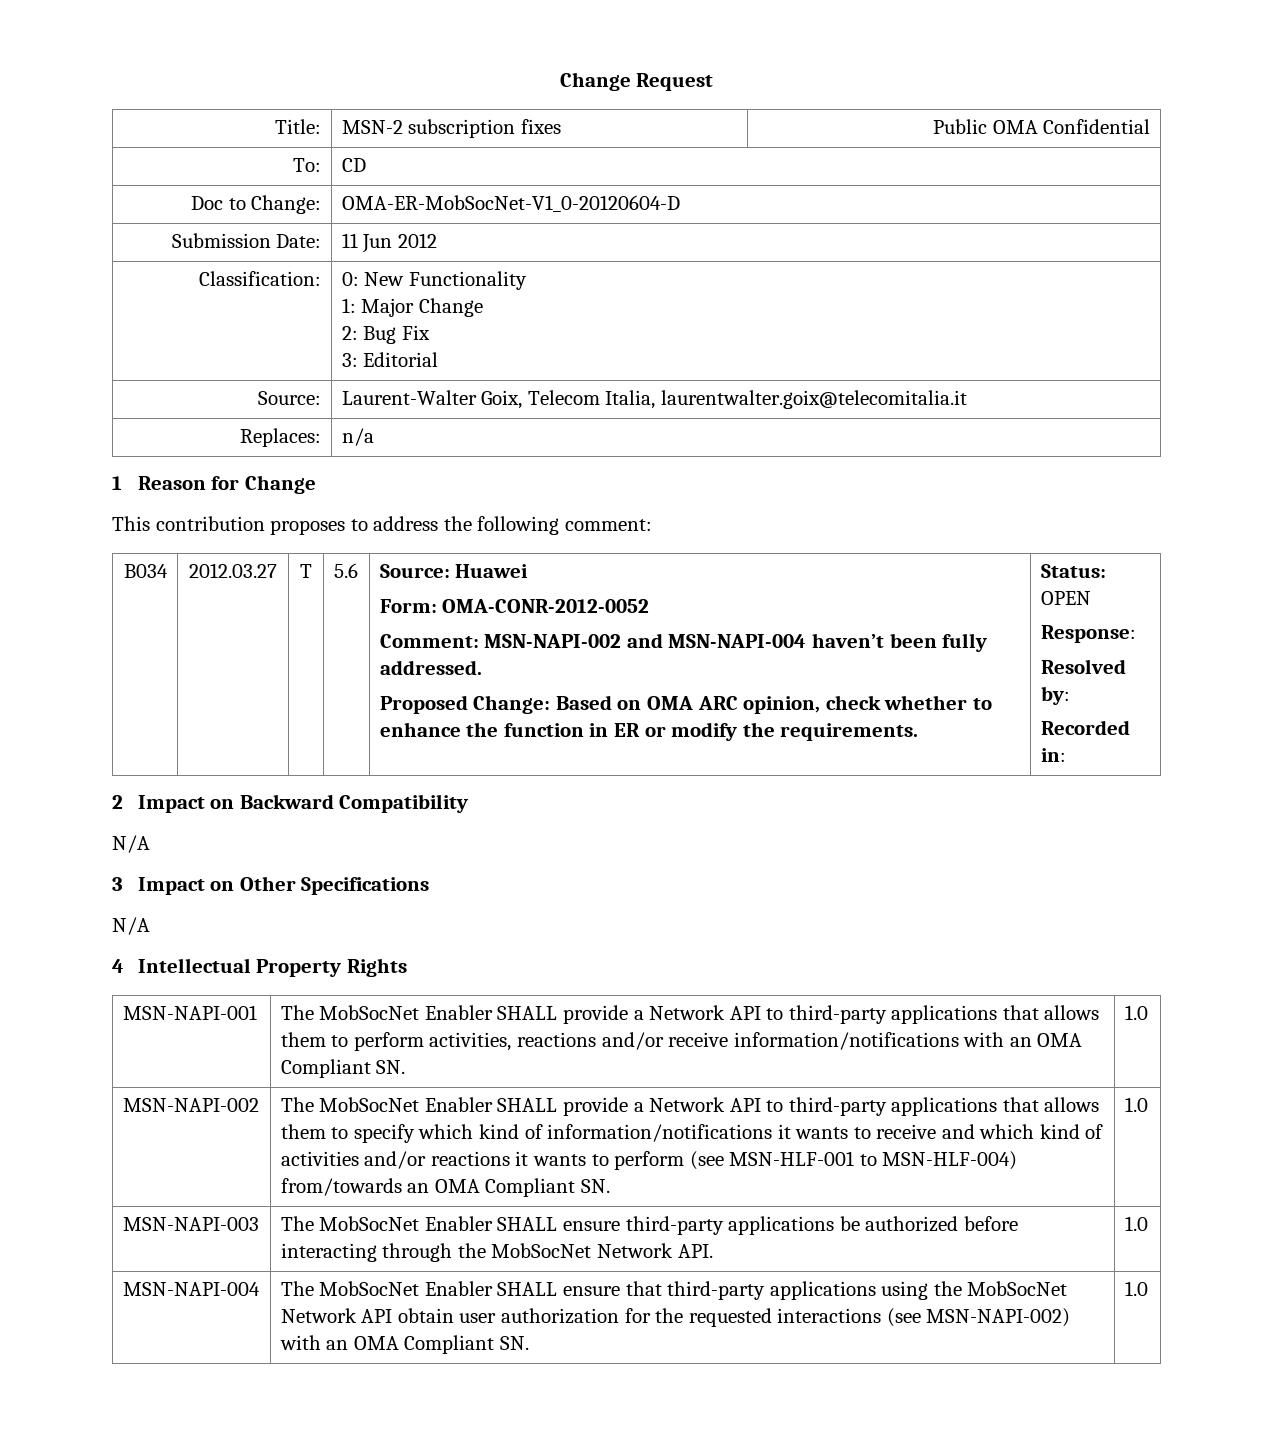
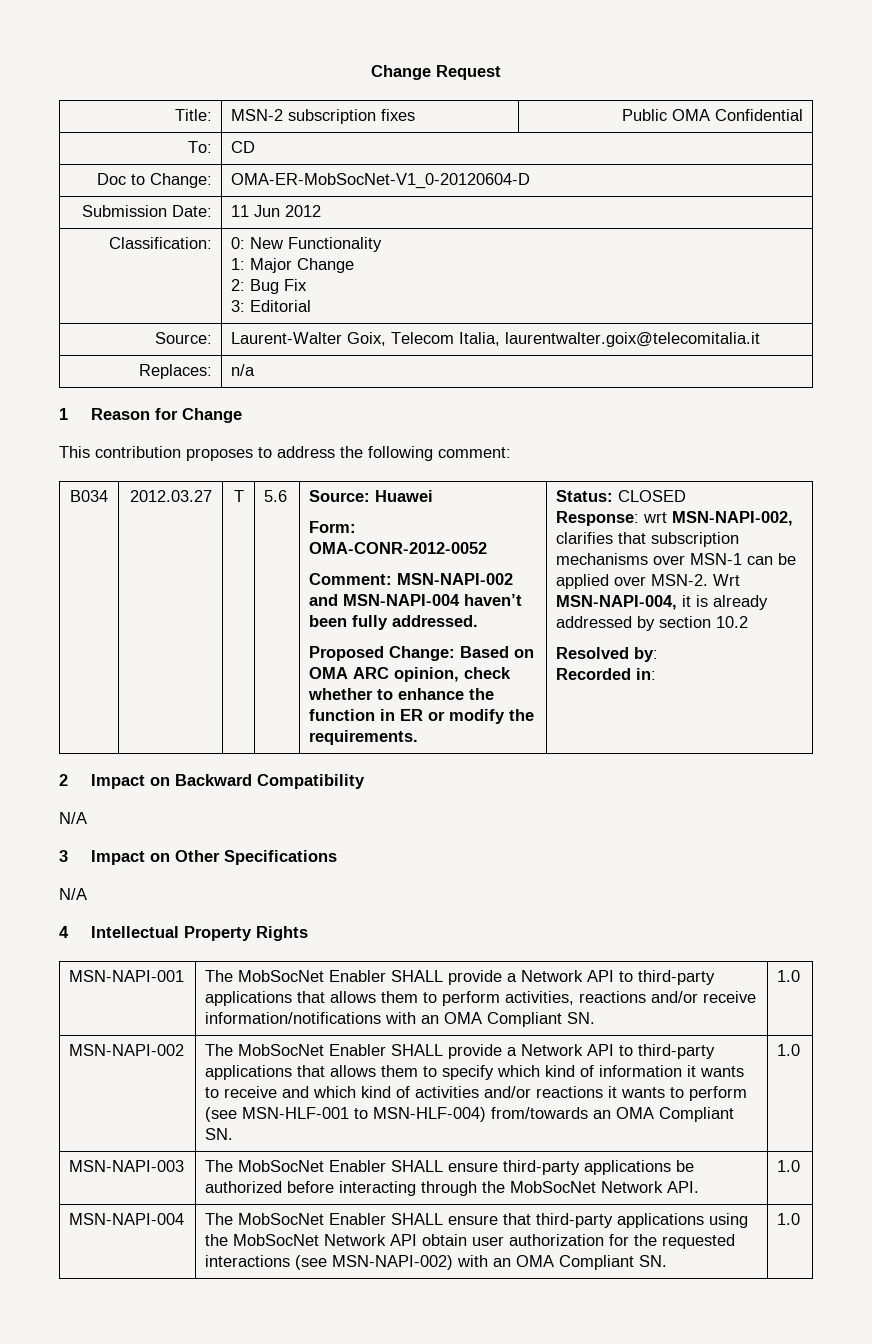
- Status: OPEN
+ Status: CLOSED
- Response:
+ Response: wrt MSN-NAPI-002, clarifies that subscription mechanisms over MSN-1 can be applied over MSN-2. Wrt MSN-NAPI-004, it is already addressed by section 10.2
- The MobSocNet Enabler SHALL provide a Network API to third-party applications that allows them to specify which kind of information/notifications it wants to receive and which kind of activities and/or reactions it wants to perform (see MSN-HLF-001 to MSN-HLF-004) from/towards an OMA Compliant SN.
+ The MobSocNet Enabler SHALL provide a Network API to third-party applications that allows them to specify which kind of information it wants to receive and which kind of activities and/or reactions it wants to perform (see MSN-HLF-001 to MSN-HLF-004) from/towards an OMA Compliant SN.

